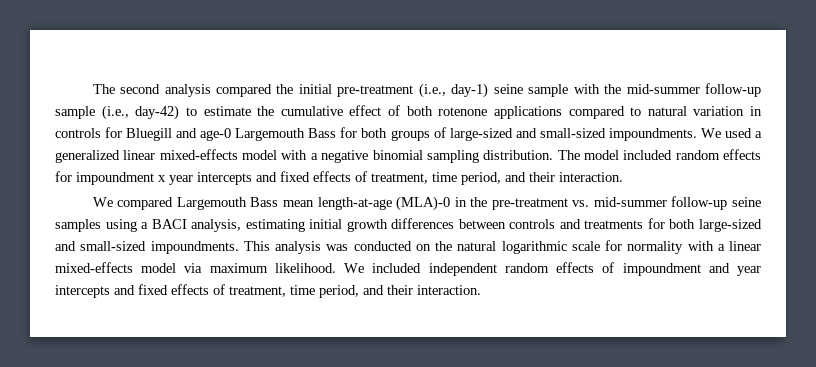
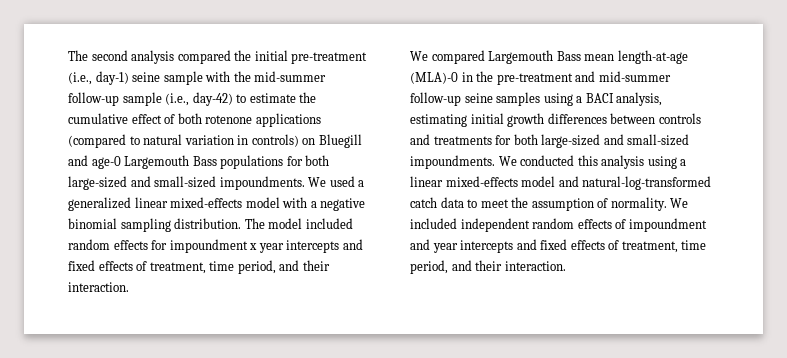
- The second analysis compared the initial pre-treatment (i.e., day-1) seine sample with the mid-summer follow-up sample (i.e., day-42) to estimate the cumulative effect of both rotenone applications compared to natural variation in controls for Bluegill and age-0 Largemouth Bass for both groups of large-sized and small-sized impoundments.
+ The second analysis compared the initial pre-treatment (i.e., day-1) seine sample with the mid-summer follow-up sample (i.e., day-42) to estimate the cumulative effect of both rotenone applications (compared to natural variation in controls) on Bluegill and age-0 Largemouth Bass populations for both large-sized and small-sized impoundments.
- We compared Largemouth Bass mean length-at-age (MLA)-0 in the pre-treatment vs. mid-summer follow-up seine samples using a BACI analysis, estimating initial growth differences between controls and treatments for both large-sized and small-sized impoundments.
+ We compared Largemouth Bass mean length-at-age (MLA)-0 in the pre-treatment and mid-summer follow-up seine samples using a BACI analysis, estimating initial growth differences between controls and treatments for both large-sized and small-sized impoundments.
- This analysis was conducted on the natural logarithmic scale for normality with a linear mixed-effects model via maximum likelihood.
+ We conducted this analysis using a linear mixed-effects model and natural-log-transformed catch data to meet the assumption of normality.

